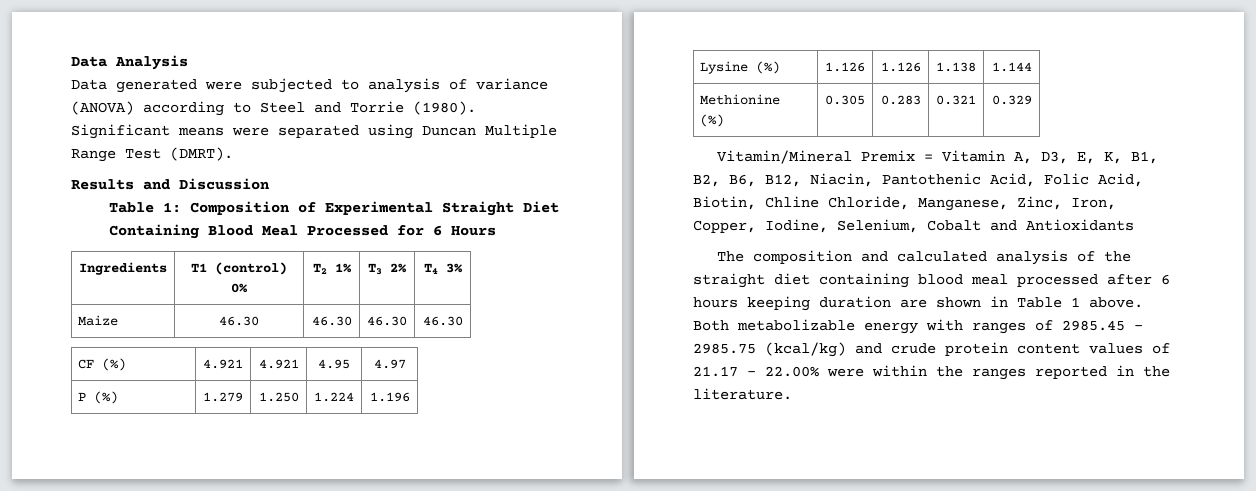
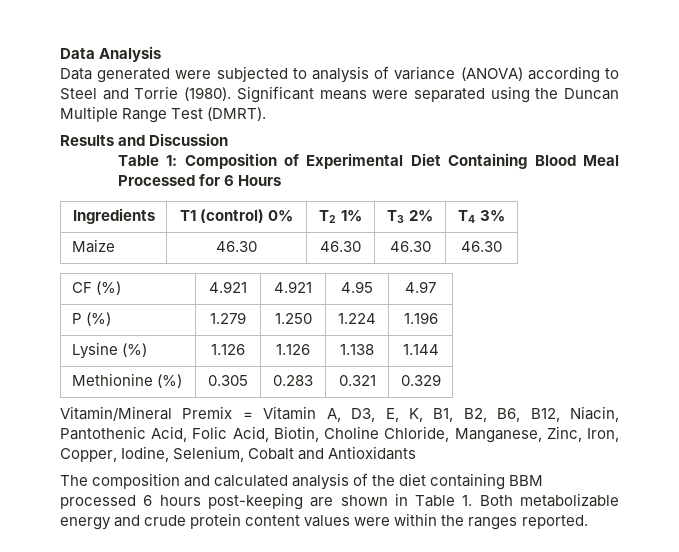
- Significant means were separated using Duncan Multiple Range Test (DMRT).
+ Significant means were separated using the Duncan Multiple Range Test (DMRT).
- Table 1: Composition of Experimental Straight Diet Containing Blood Meal Processed for 6 Hours
+ Table 1: Composition of Experimental Diet Containing Blood Meal Processed for 6 Hours
- Vitamin/Mineral Premix = Vitamin A, D3, E, K, B1, B2, B6, B12, Niacin, Pantothenic Acid, Folic Acid, Biotin, Chline Chloride, Manganese, Zinc, Iron, Copper, Iodine, Selenium, Cobalt and Antioxidants
+ Vitamin/Mineral Premix = Vitamin A, D3, E, K, B1, B2, B6, B12, Niacin, Pantothenic Acid, Folic Acid, Biotin, Choline Chloride, Manganese, Zinc, Iron, Copper, Iodine, Selenium, Cobalt and Antioxidants
- The composition and calculated analysis of the straight diet containing blood meal processed after 6 hours keeping duration are shown in Table 1 above. Both metabolizable energy with ranges of 2985.45 – 2985.75 (kcal/kg) and crude protein content values of 21.17 – 22.00% were within the ranges reported in the literature.
+ The composition and calculated analysis of the diet containing BBM processed 6 hours post-keeping are shown in Table 1. Both metabolizable energy and crude protein content values were within the ranges reported.

